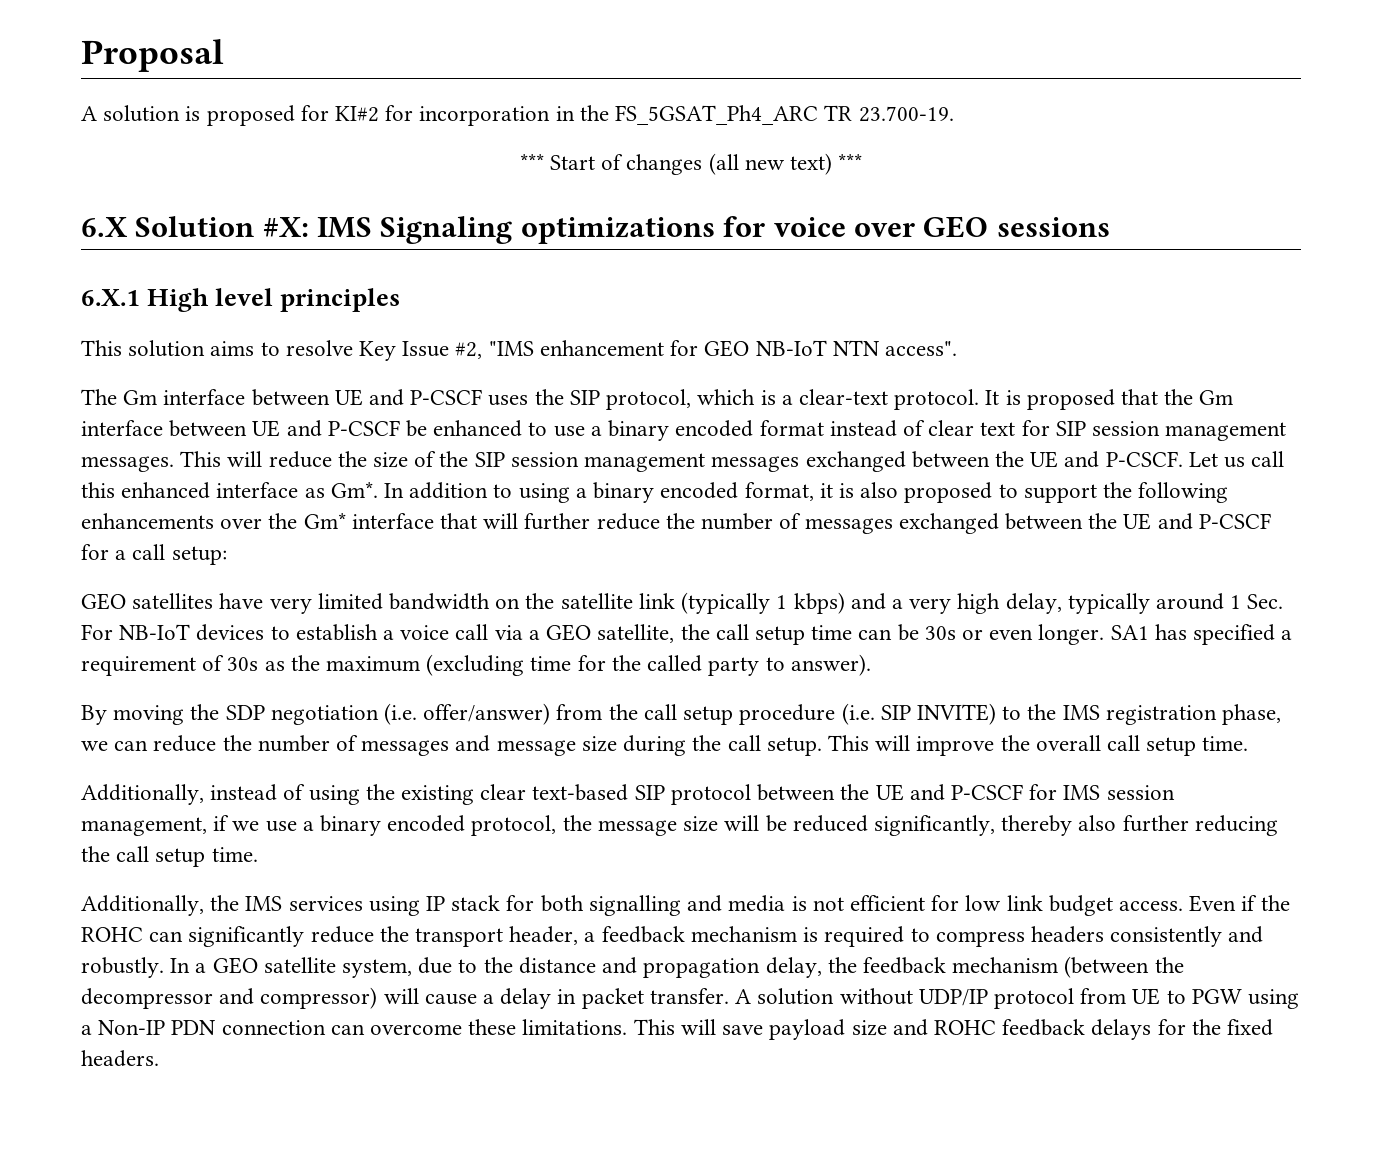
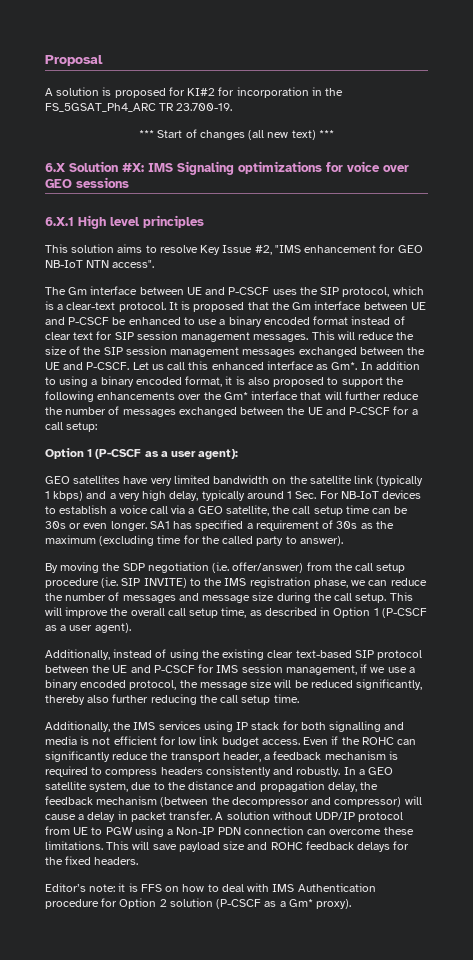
+ Option 1 (P-CSCF as a user agent):
- This will improve the overall call setup time.
+ This will improve the overall call setup time, as described in Option 1 (P-CSCF as a user agent).
+ Editor’s note: it is FFS on how to deal with IMS Authentication procedure for Option 2 solution (P-CSCF as a Gm* proxy).

